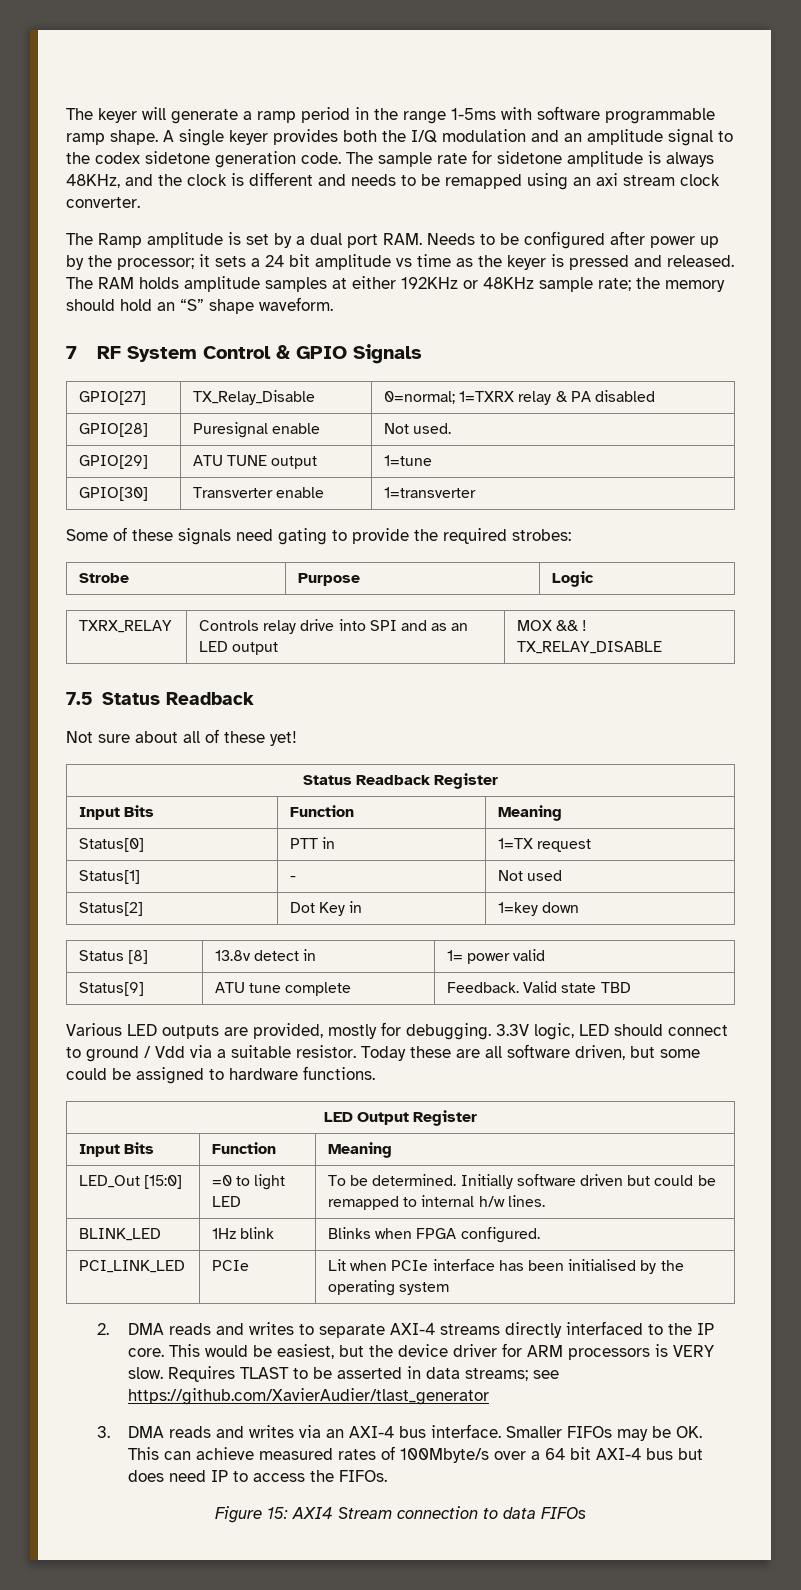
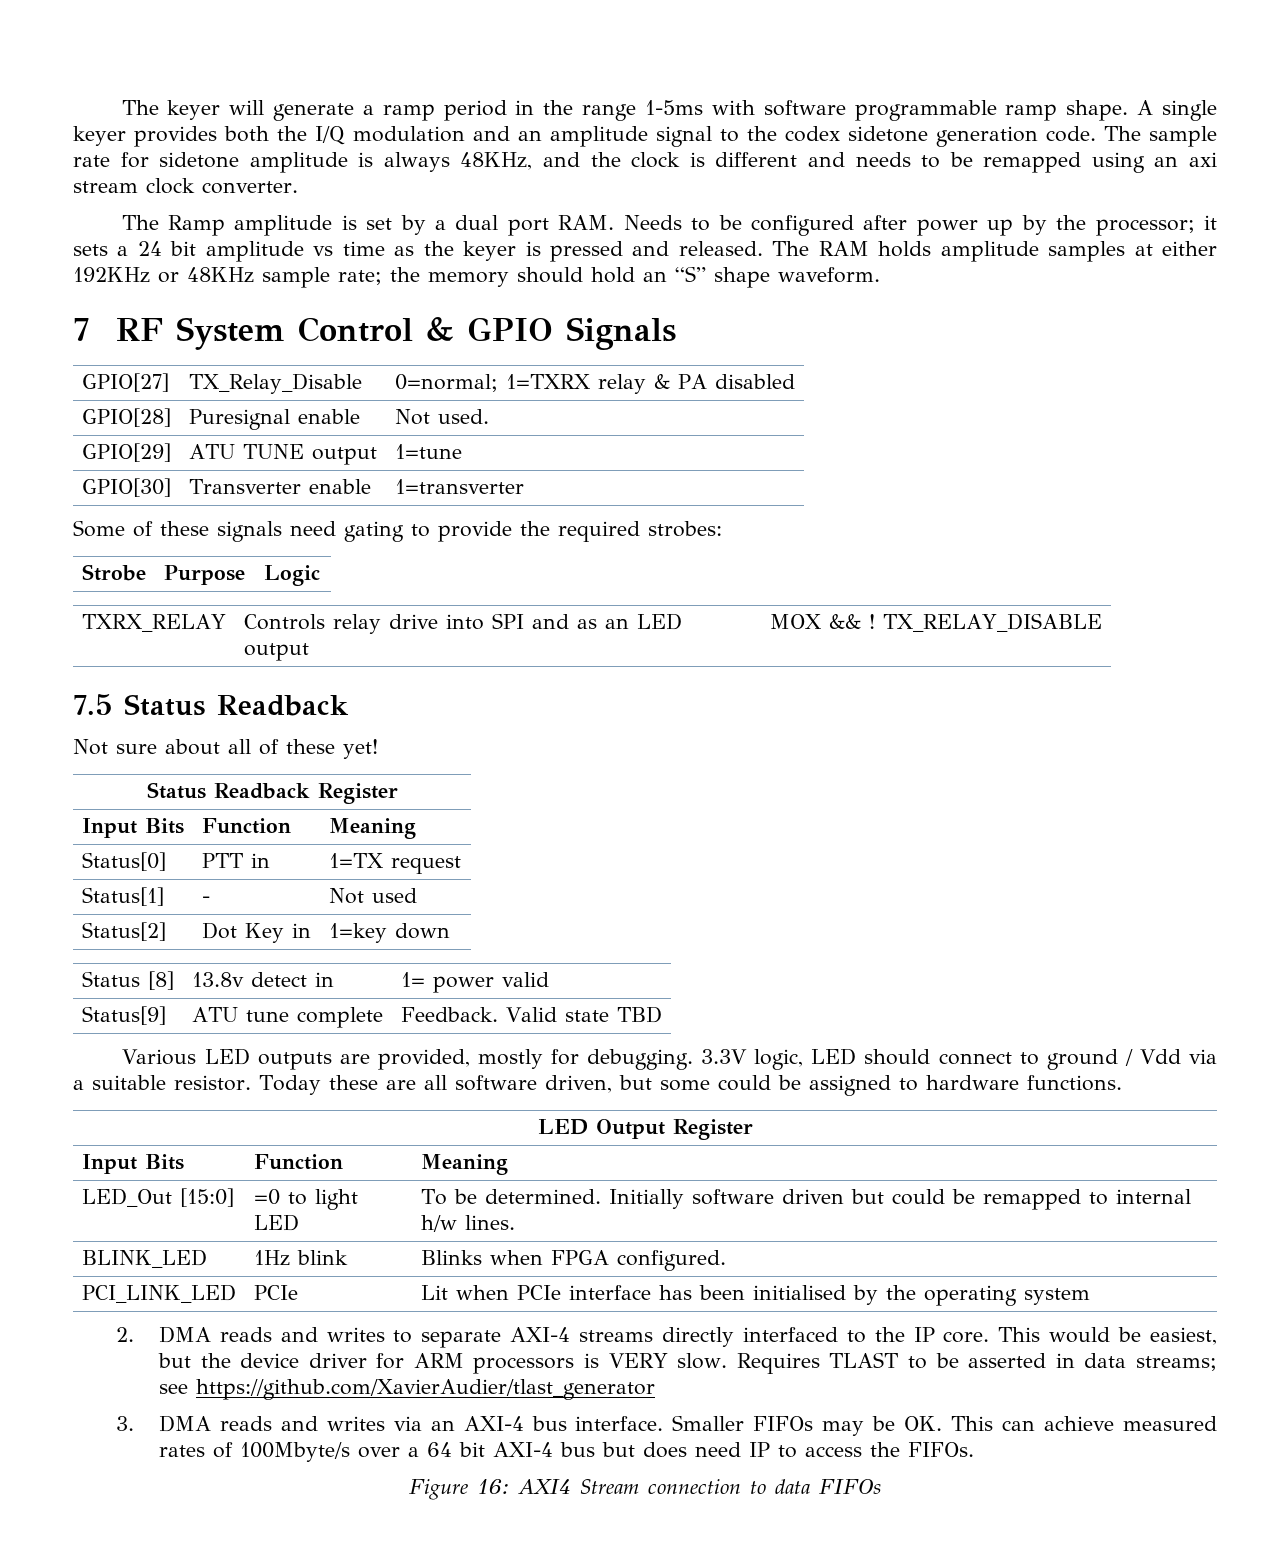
- Figure 15: AXI4 Stream connection to data FIFOs
+ Figure 16: AXI4 Stream connection to data FIFOs

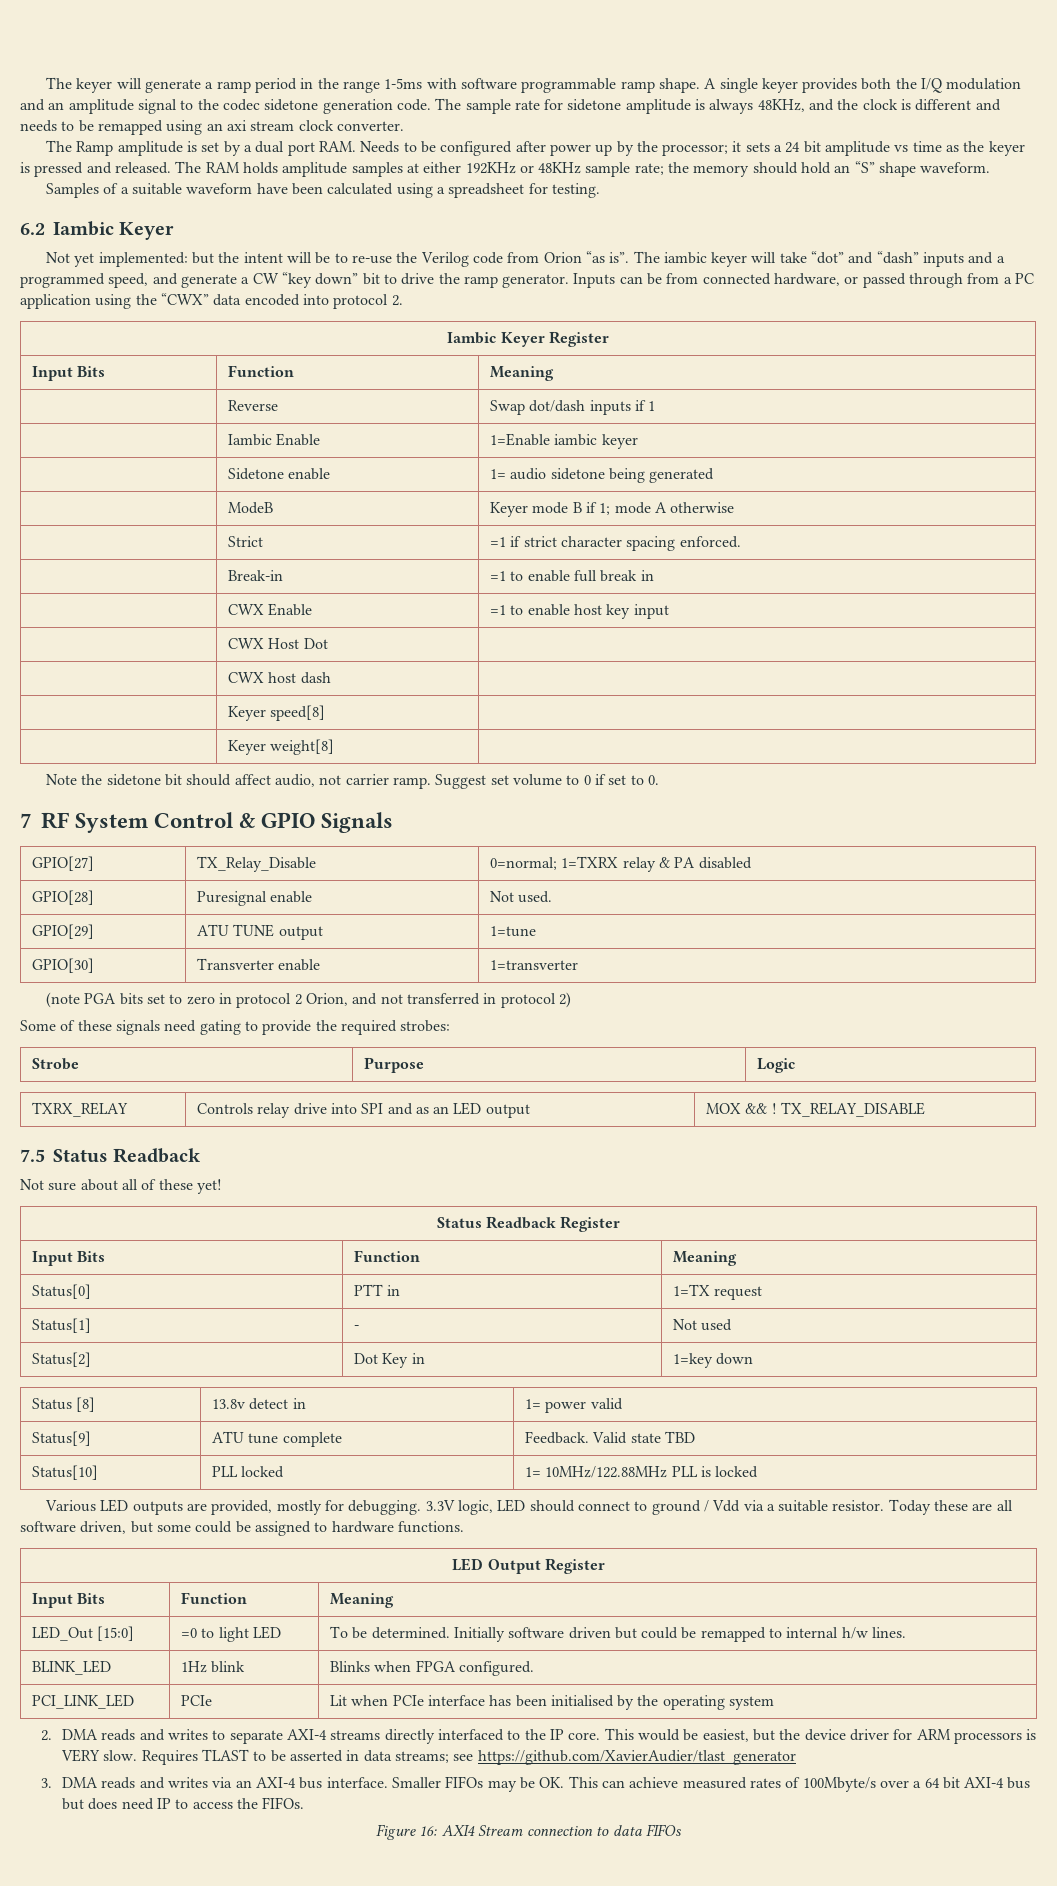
- A single keyer provides both the I/Q modulation and an amplitude signal to the codex sidetone generation code.
+ A single keyer provides both the I/Q modulation and an amplitude signal to the codec sidetone generation code.
+ Samples of a suitable waveform have been calculated using a spreadsheet for testing.
+ 6.2 Iambic Keyer
+ Not yet implemented: but the intent will be to re-use the Verilog code from Orion “as is”. The iambic keyer will take “dot” and “dash” inputs and a programmed speed, and generate a CW “key down” bit to drive the ramp generator. Inputs can be from connected hardware, or passed through from a PC application using the “CWX” data encoded into protocol 2.
+ Iambic Keyer Register
+ Input Bits | Function | Meaning
+ | Reverse | Swap dot/dash inputs if 1
+ | Iambic Enable | 1=Enable iambic keyer
+ | Sidetone enable | 1= audio sidetone being generated
+ | ModeB | Keyer mode B if 1; mode A otherwise
+ | Strict | =1 if strict character spacing enforced.
+ | Break-in | =1 to enable full break in
+ | CWX Enable | =1 to enable host key input
+ | CWX Host Dot |
+ | CWX host dash |
+ | Keyer speed[8] |
+ | Keyer weight[8] |
+ Note the sidetone bit should affect audio, not carrier ramp. Suggest set volume to 0 if set to 0.
+ (note PGA bits set to zero in protocol 2 Orion, and not transferred in protocol 2)
+ Status[10] | PLL locked | 1= 10MHz/122.88MHz PLL is locked

